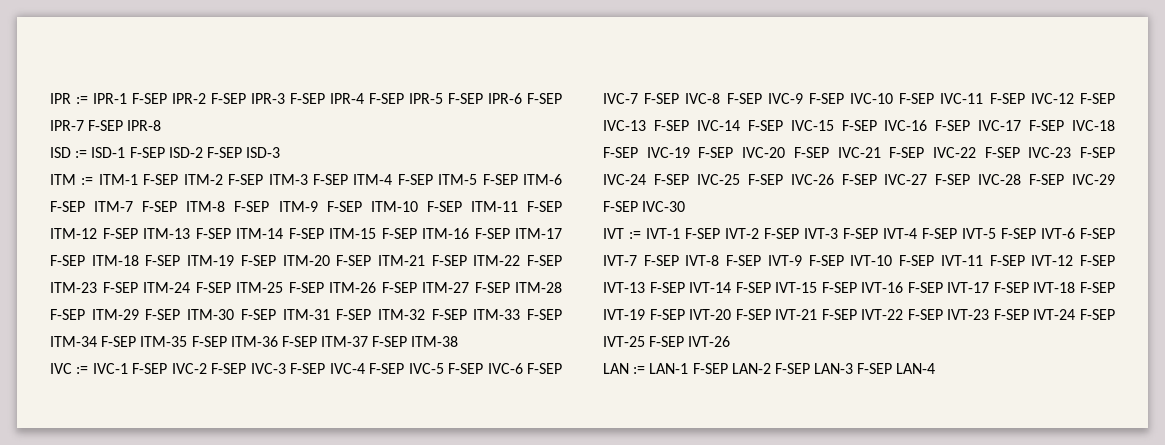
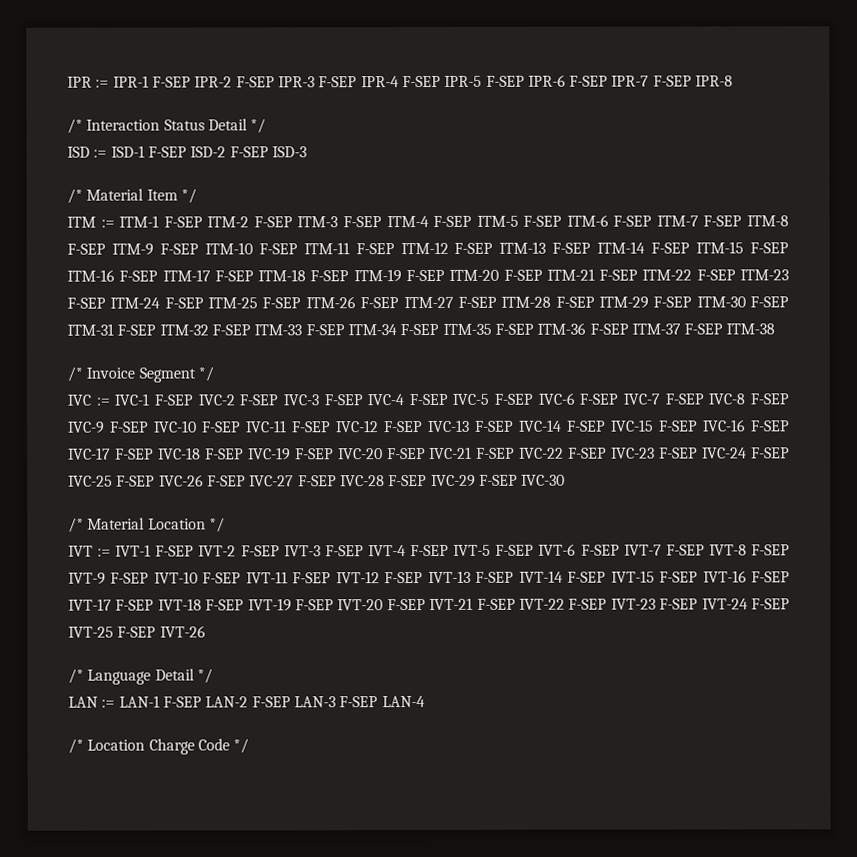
+ /* Interaction Status Detail */
+ /* Material Item */
+ /* Invoice Segment */
+ /* Material Location */
+ /* Language Detail */
+ /* Location Charge Code */

